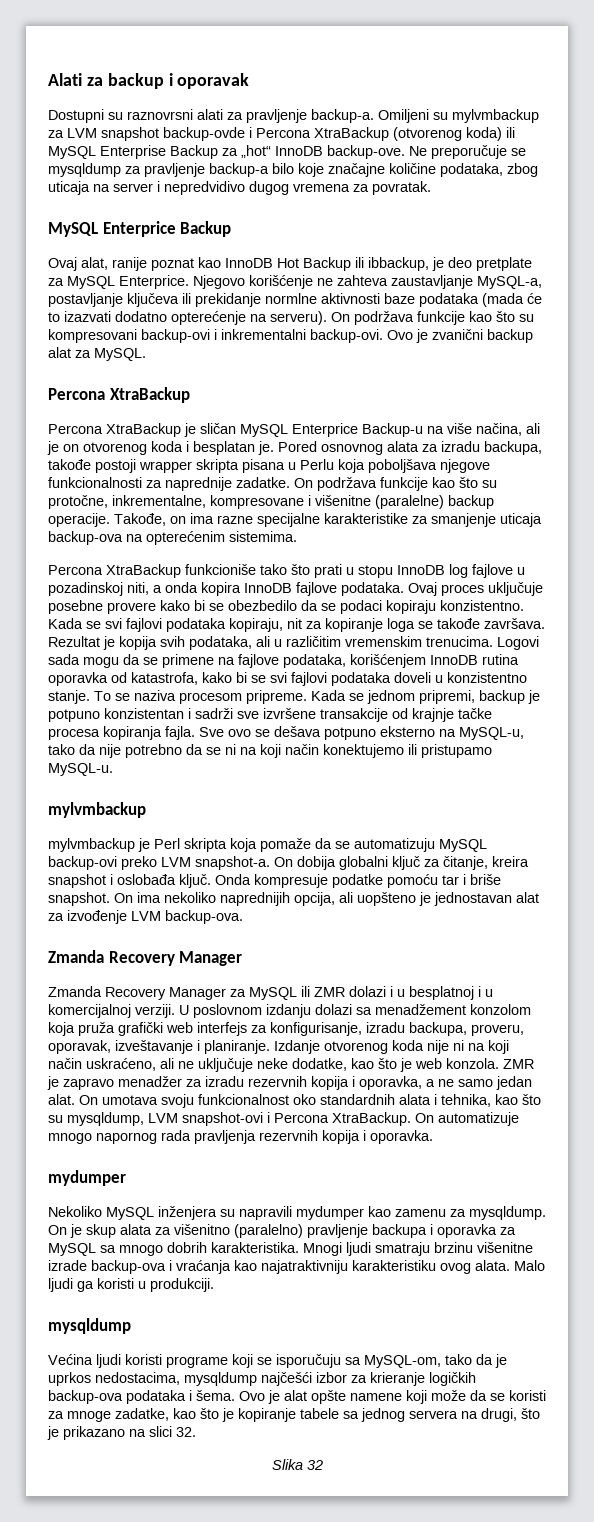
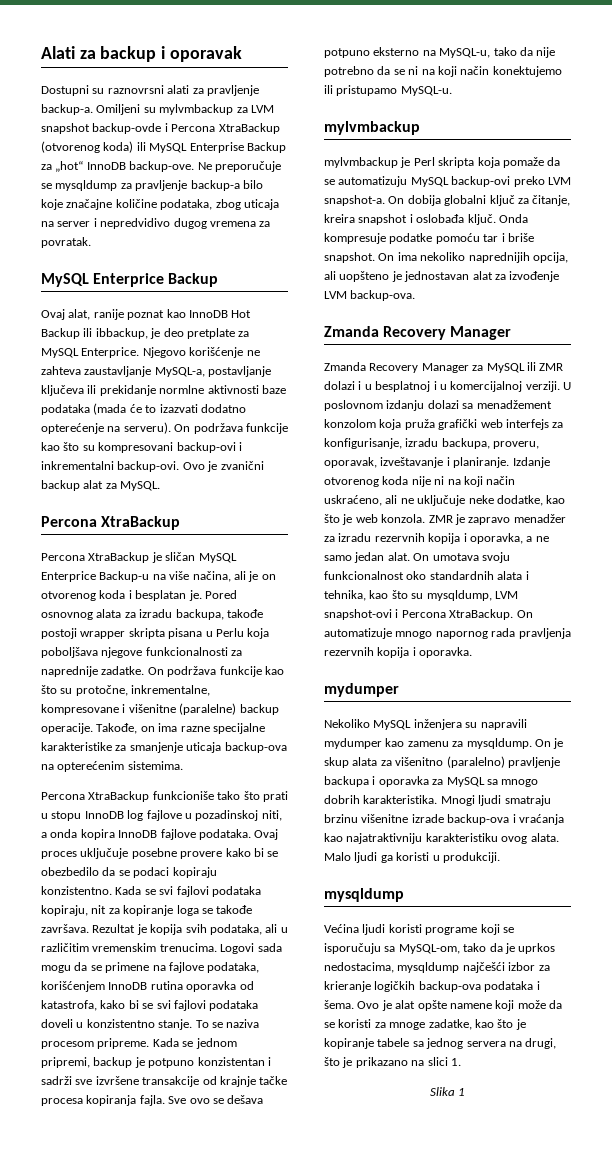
- Ovo je alat opšte namene koji može da se koristi za mnoge zadatke, kao što je kopiranje tabele sa jednog servera na drugi, što je prikazano na slici 32.
+ Ovo je alat opšte namene koji može da se koristi za mnoge zadatke, kao što je kopiranje tabele sa jednog servera na drugi, što je prikazano na slici 1.
- Slika 32
+ Slika 1

